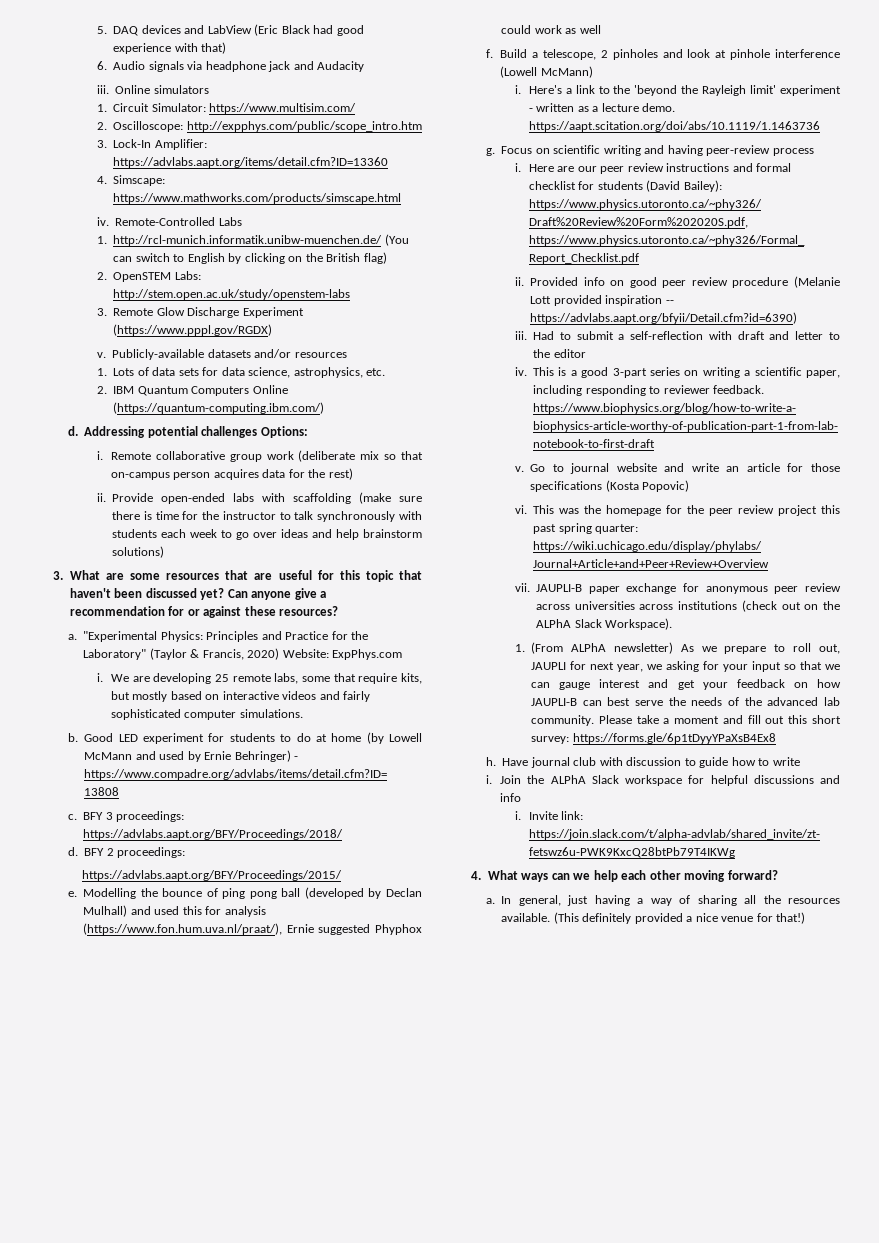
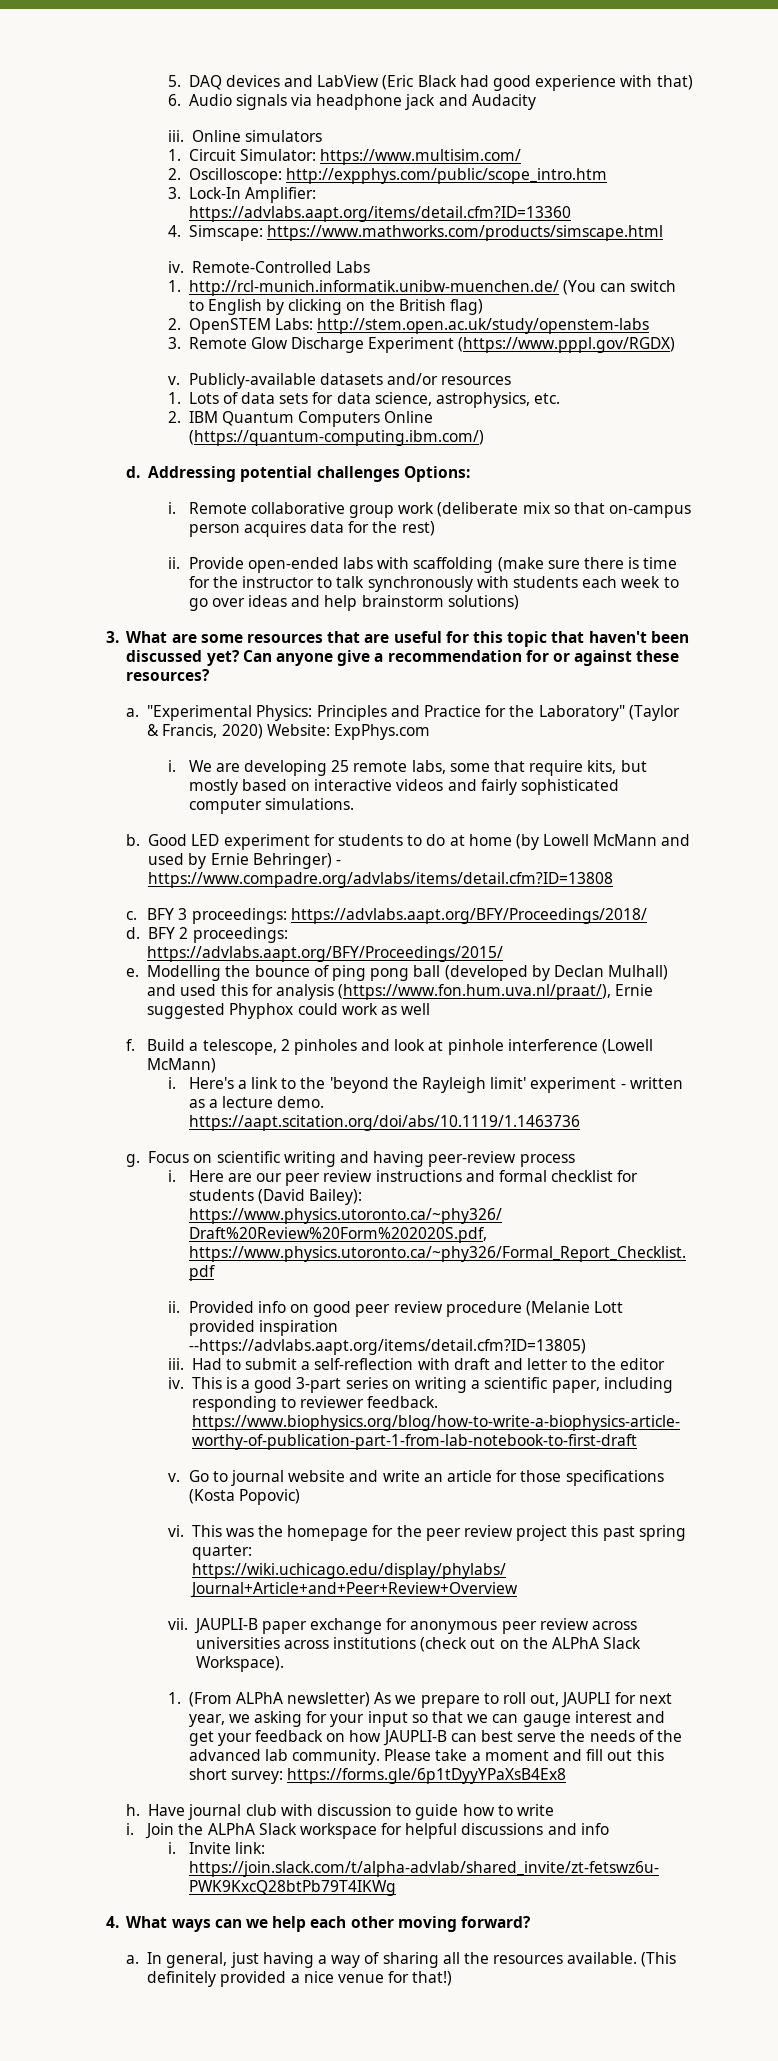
- Provided info on good peer review procedure (Melanie Lott provided inspiration -- https://advlabs.aapt.org/bfyii/Detail.cfm?id=6390)
+ Provided info on good peer review procedure (Melanie Lott provided inspiration --https://advlabs.aapt.org/items/detail.cfm?ID=13805)

